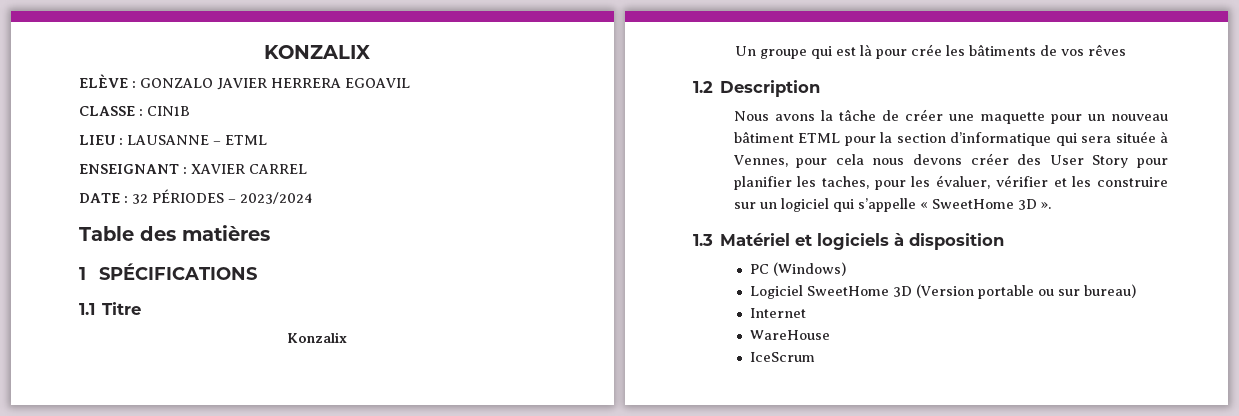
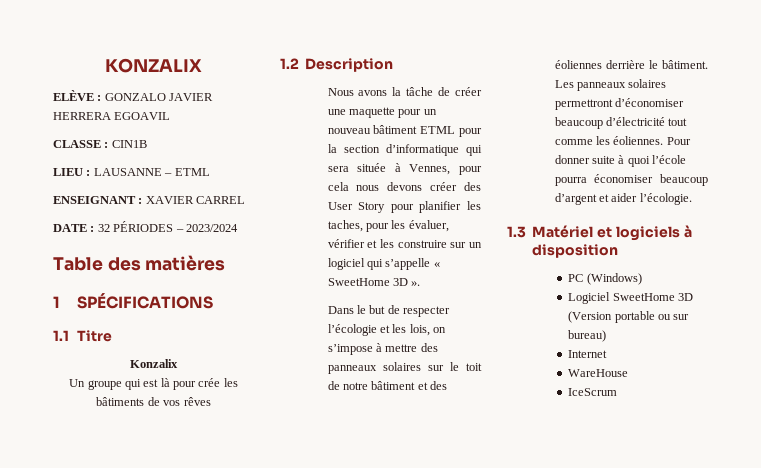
+ Dans le but de respecter l’écologie et les lois, on s’impose à mettre des panneaux solaires sur le toit de notre bâtiment et des éoliennes derrière le bâtiment. Les panneaux solaires permettront d’économiser beaucoup d’électricité tout comme les éoliennes. Pour donner suite à quoi l’école pourra économiser beaucoup d’argent et aider l’écologie.

